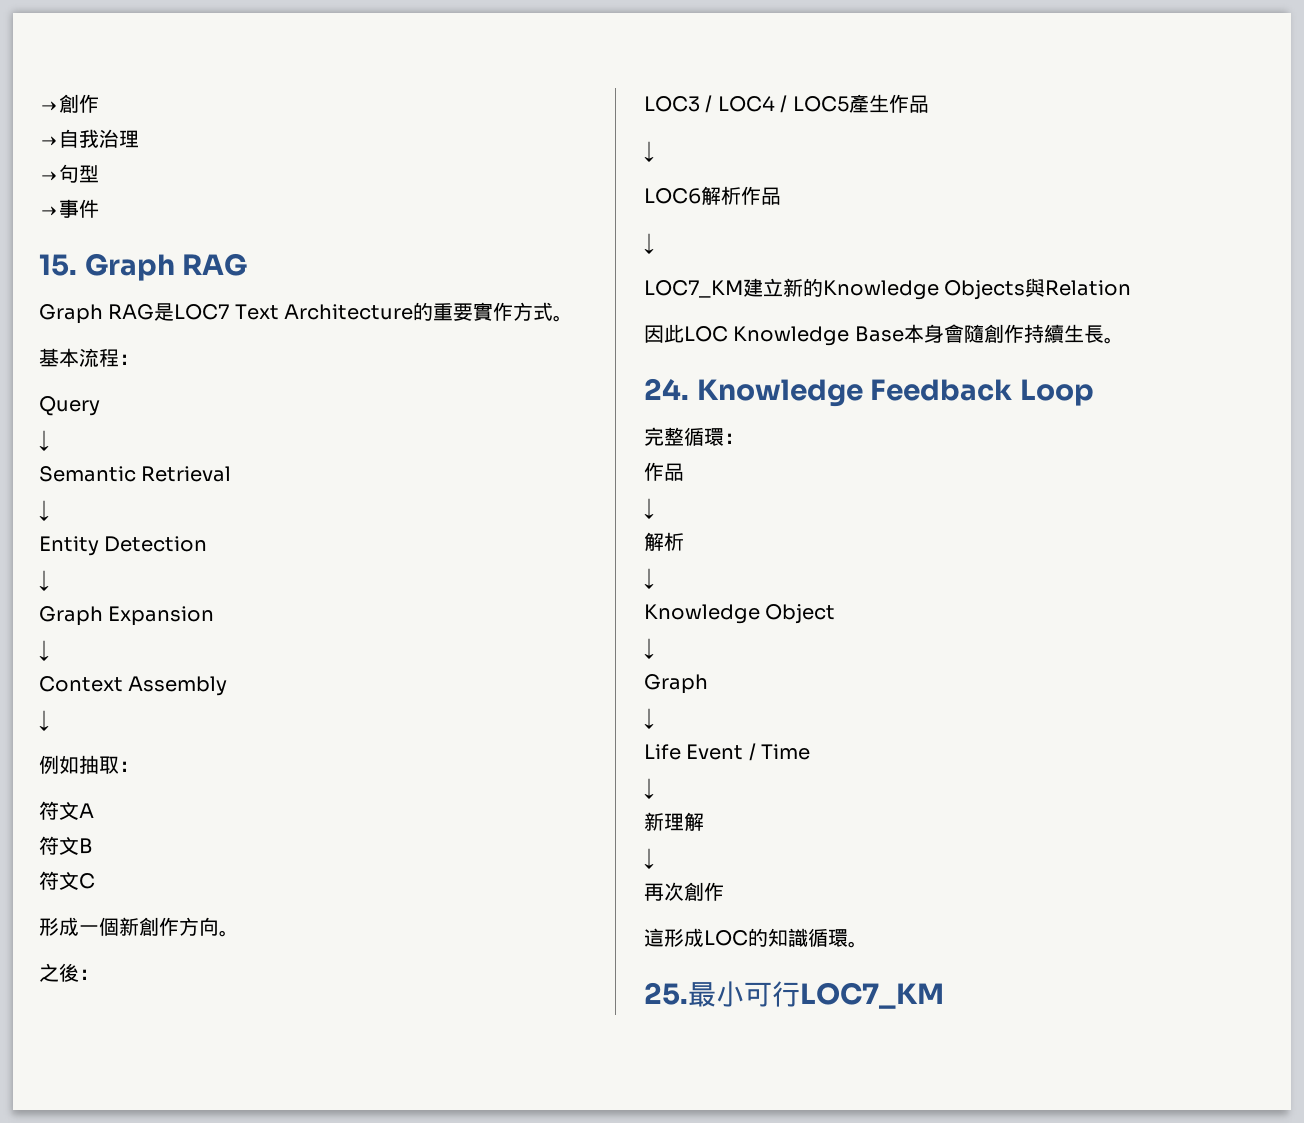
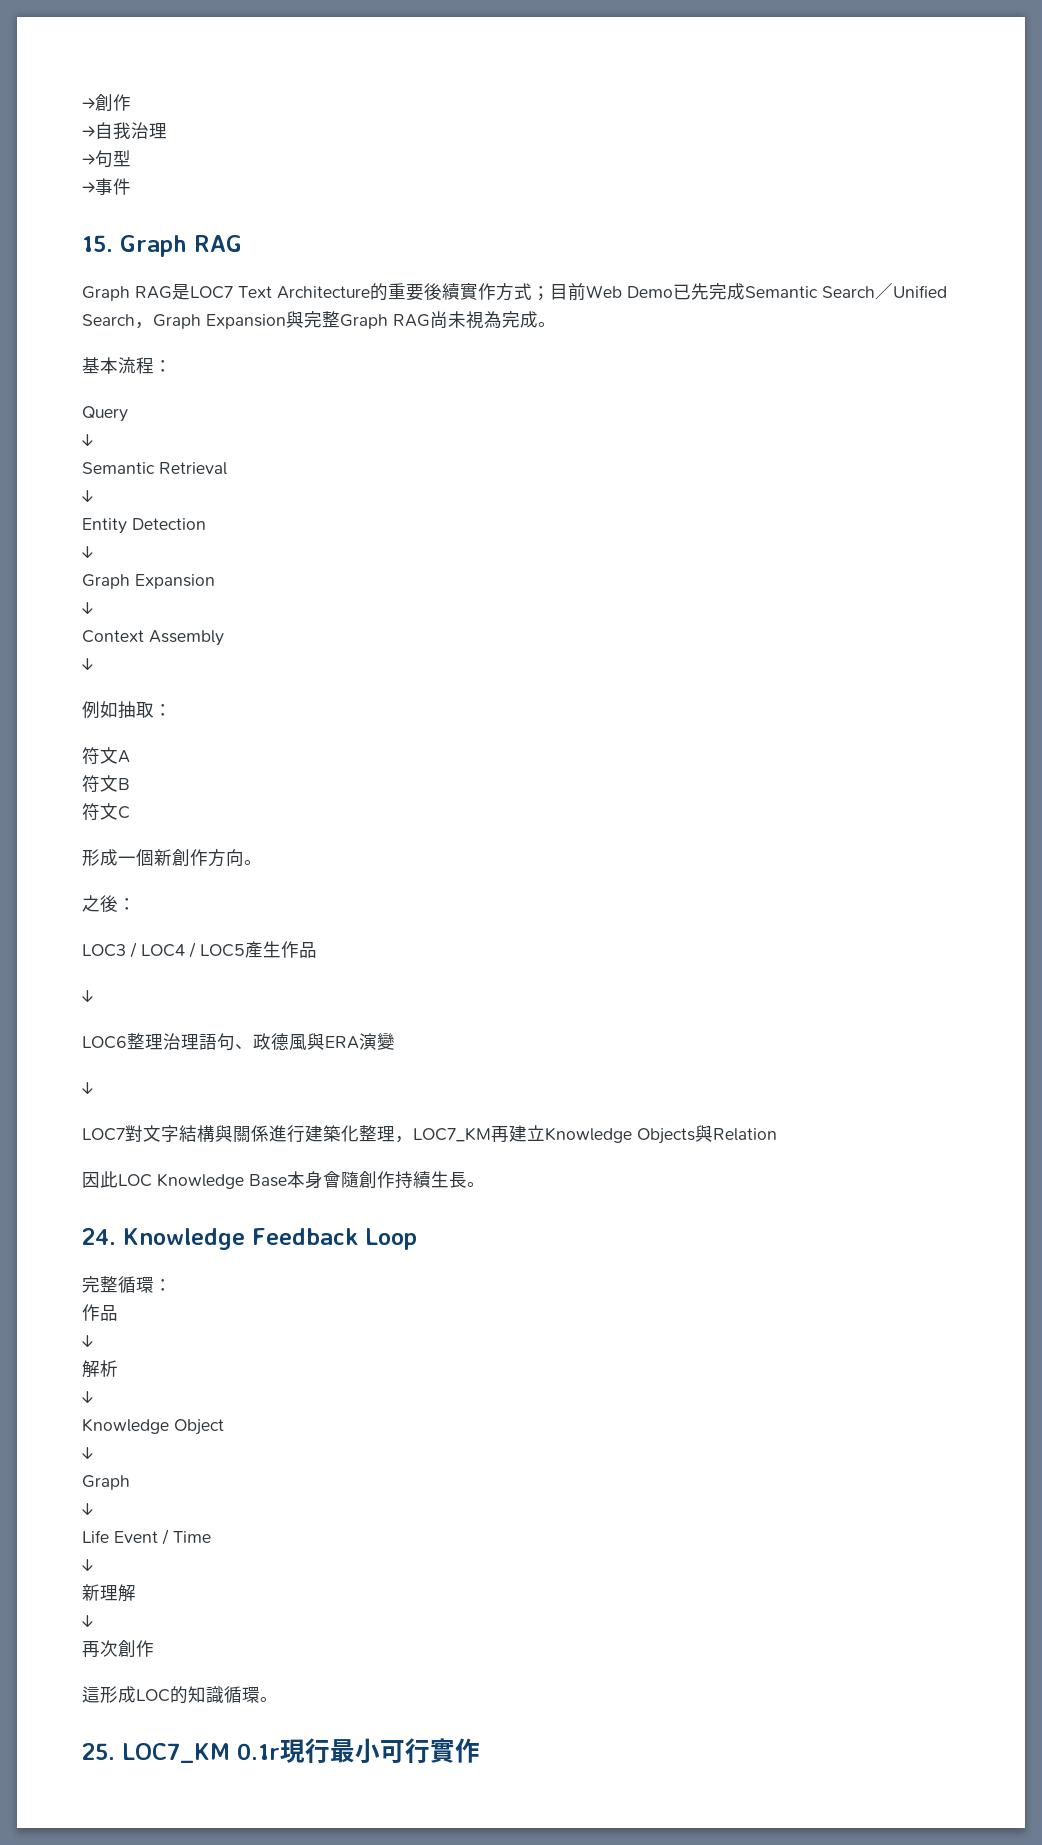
- Graph RAG是LOC7 Text Architecture的重要實作方式。
+ Graph RAG是LOC7 Text Architecture的重要後續實作方式；目前Web Demo已先完成Semantic Search／Unified Search，Graph Expansion與完整Graph RAG尚未視為完成。
- LOC6解析作品
+ LOC6整理治理語句、政德風與ERA演變
  ↓
- LOC7_KM建立新的Knowledge Objects與Relation
+ LOC7對文字結構與關係進行建築化整理，LOC7_KM再建立Knowledge Objects與Relation
- 25.最小可行LOC7_KM
+ 25. LOC7_KM 0.1r現行最小可行實作

